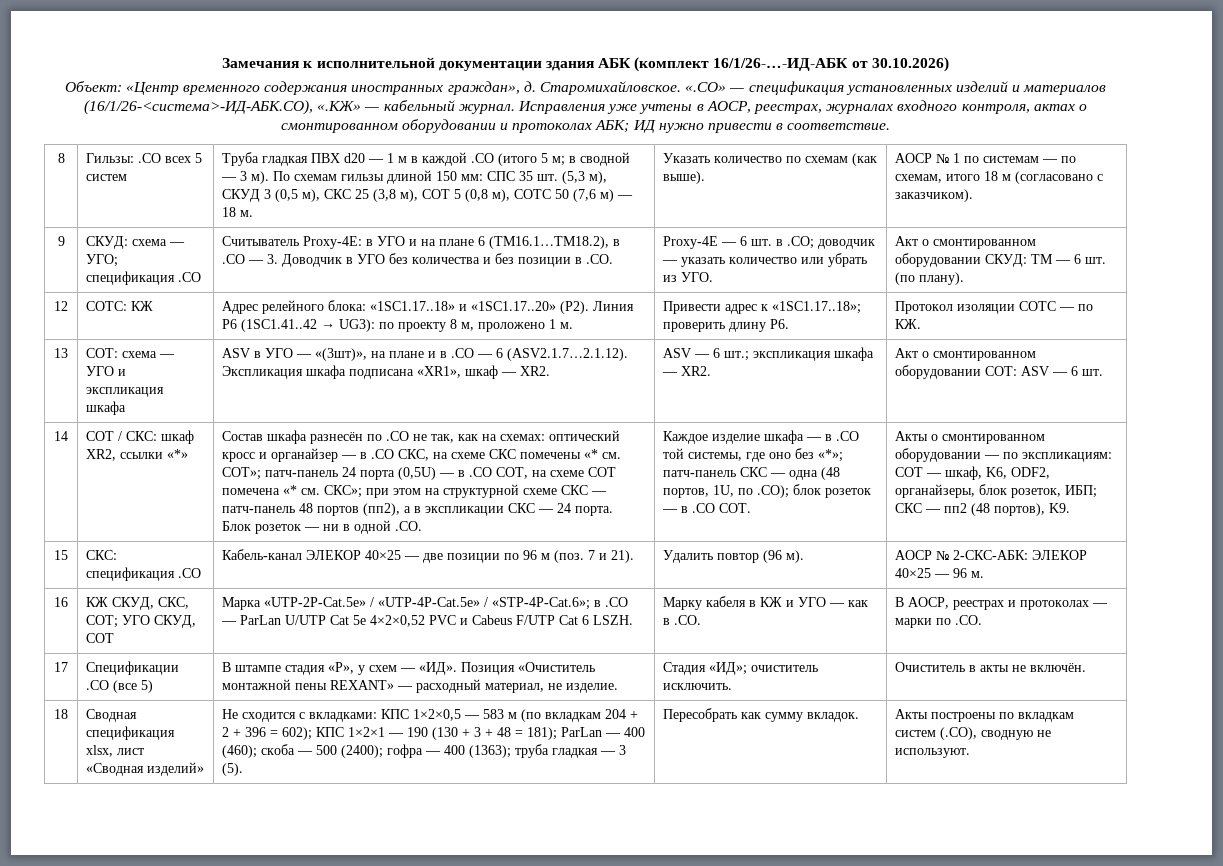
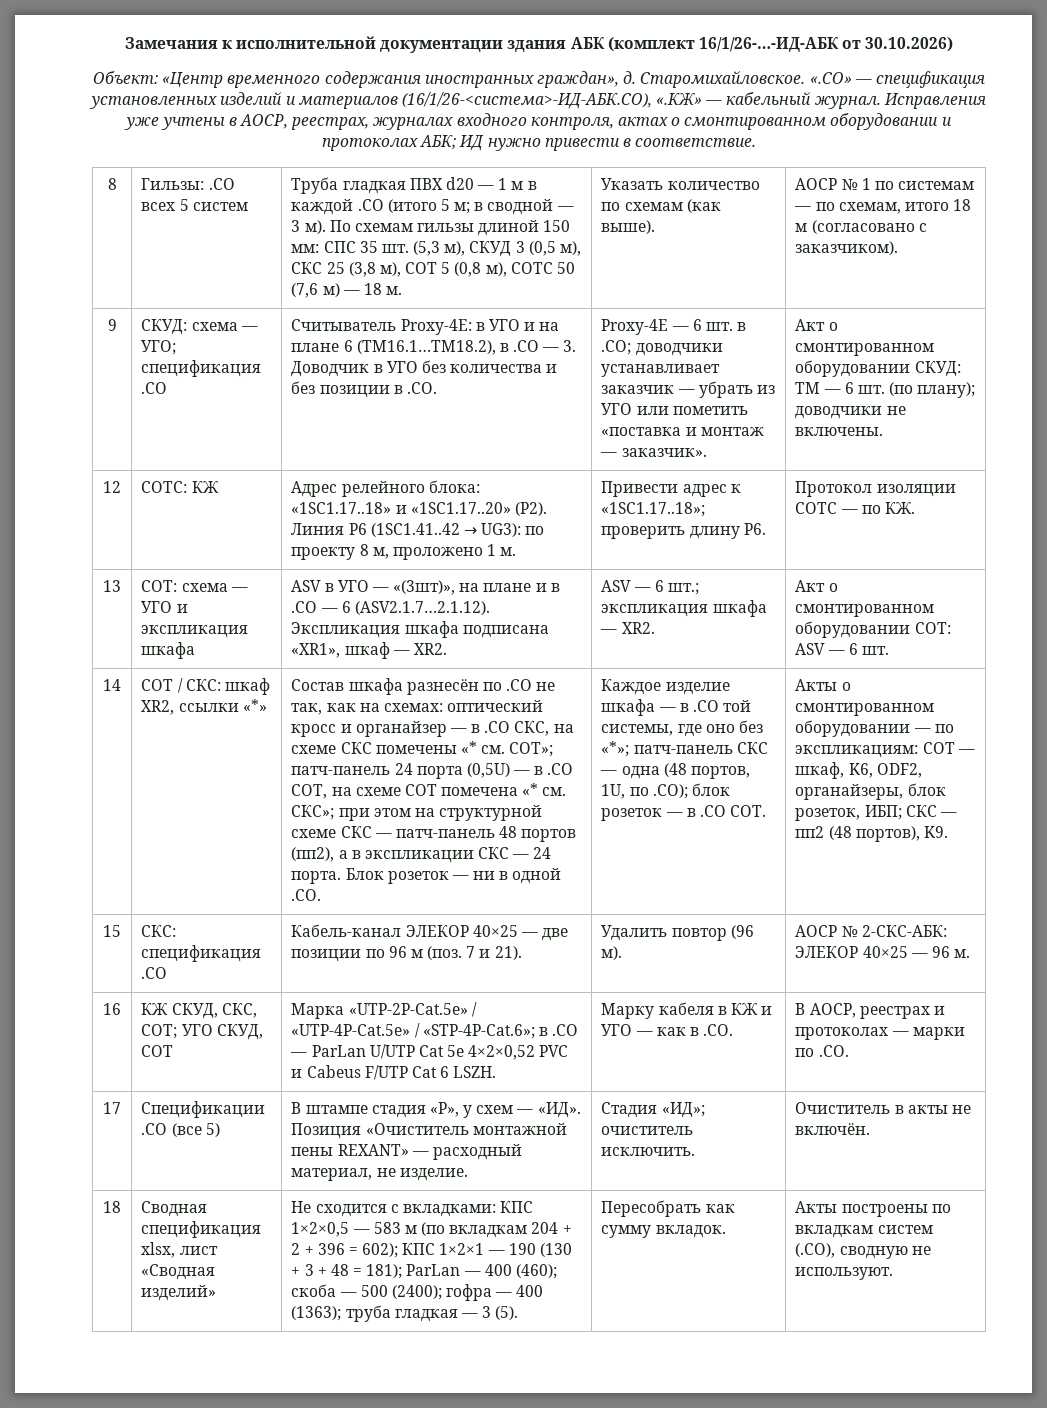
- Proxy-4E — 6 шт. в .СО; доводчик — указать количество или убрать из УГО.
+ Proxy-4E — 6 шт. в .СО; доводчики устанавливает заказчик — убрать из УГО или пометить «поставка и монтаж — заказчик».
- (по плану).
+ (по плану); доводчики не включены.

